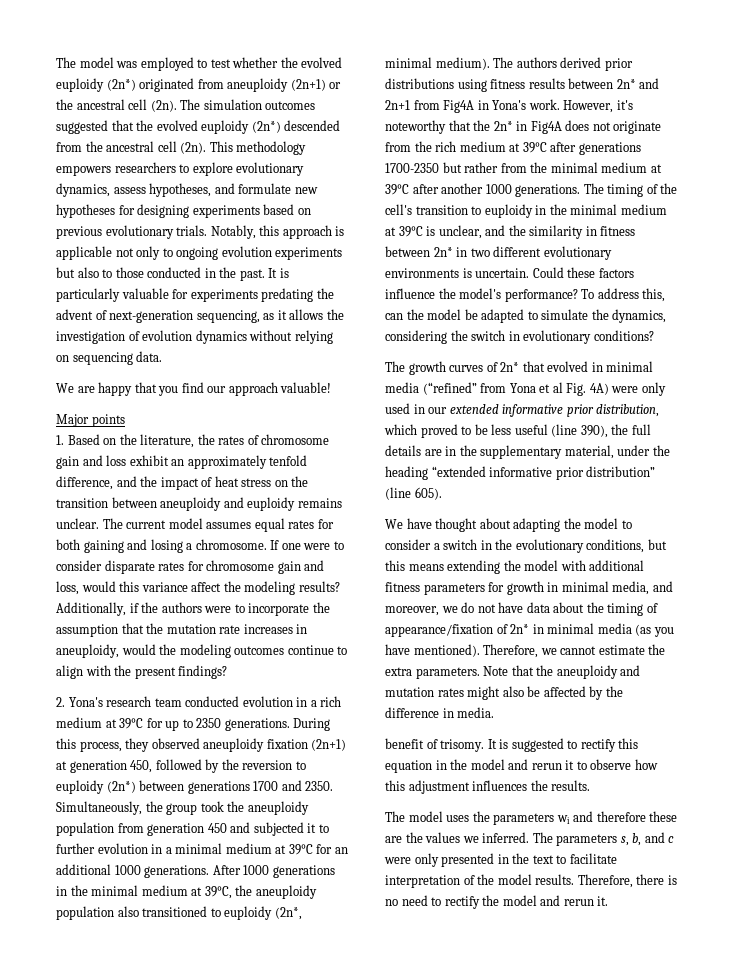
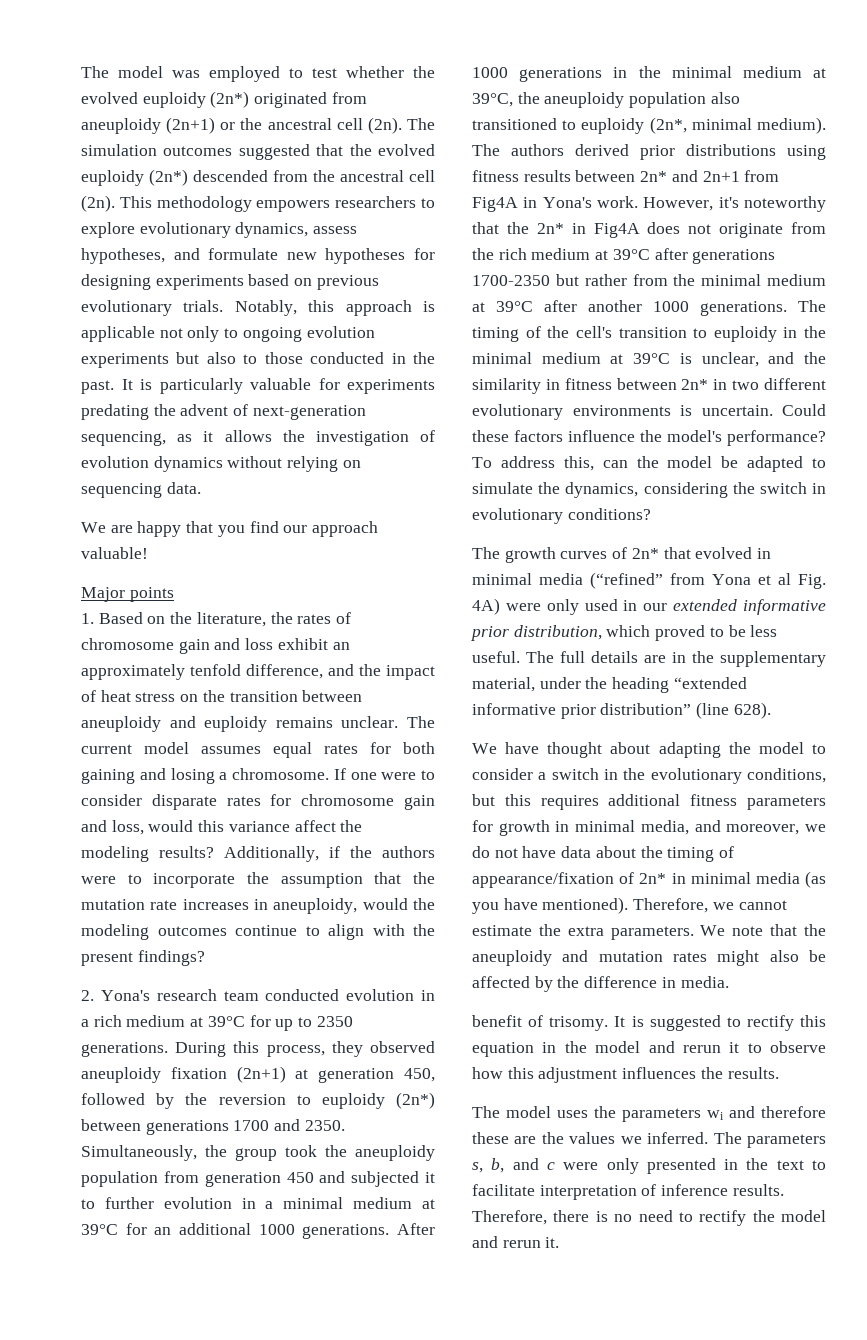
- The growth curves of 2n* that evolved in minimal media (“refined” from Yona et al Fig. 4A) were only used in our extended informative prior distribution, which proved to be less useful (line 390), the full details are in the supplementary material, under the heading “extended informative prior distribution” (line 605).
+ The growth curves of 2n* that evolved in minimal media (“refined” from Yona et al Fig. 4A) were only used in our extended informative prior distribution, which proved to be less useful. Τhe full details are in the supplementary material, under the heading “extended informative prior distribution” (line 628).
- We have thought about adapting the model to consider a switch in the evolutionary conditions, but this means extending the model with additional fitness parameters for growth in minimal media, and moreover, we do not have data about the timing of appearance/fixation of 2n* in minimal media (as you have mentioned).
+ We have thought about adapting the model to consider a switch in the evolutionary conditions, but this requires additional fitness parameters for growth in minimal media, and moreover, we do not have data about the timing of appearance/fixation of 2n* in minimal media (as you have mentioned).
- Note that the aneuploidy and mutation rates might also be affected by the difference in media.
+ We note that the aneuploidy and mutation rates might also be affected by the difference in media.
- The parameters s, b, and c were only presented in the text to facilitate interpretation of the model results.
+ The parameters s, b, and c were only presented in the text to facilitate interpretation of inference results.

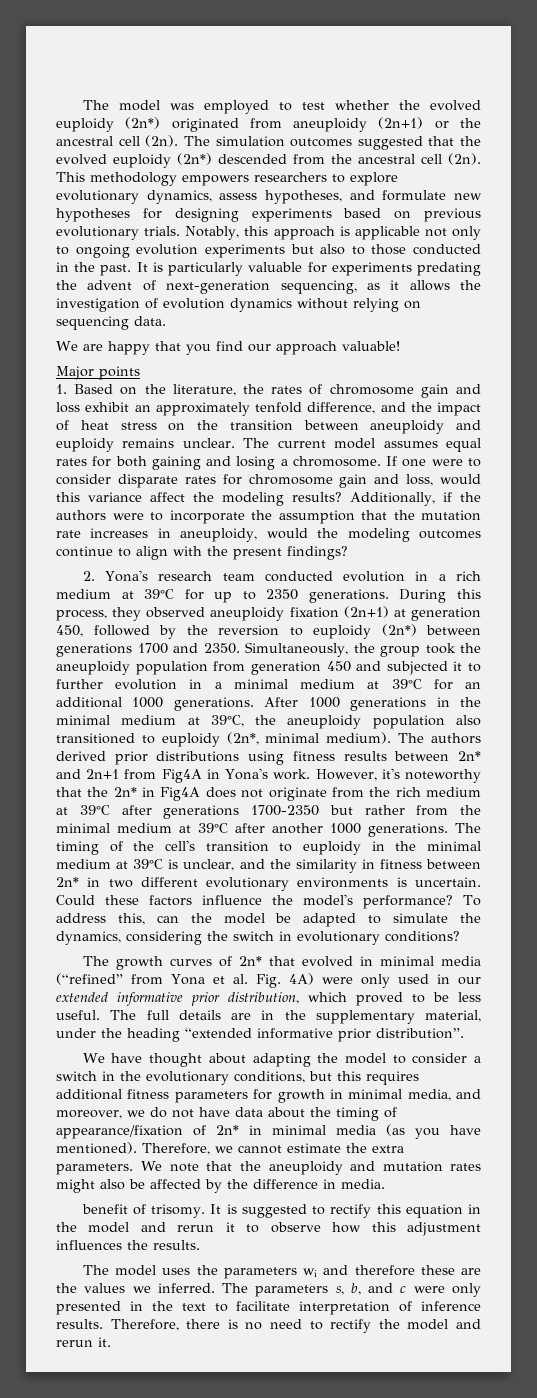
- The growth curves of 2n* that evolved in minimal media (“refined” from Yona et al Fig. 4A) were only used in our extended informative prior distribution, which proved to be less useful.
+ The growth curves of 2n* that evolved in minimal media (“refined” from Yona et al. Fig. 4A) were only used in our extended informative prior distribution, which proved to be less useful.
- Τhe full details are in the supplementary material, under the heading “extended informative prior distribution” (line 628).
+ Τhe full details are in the supplementary material, under the heading “extended informative prior distribution”.

